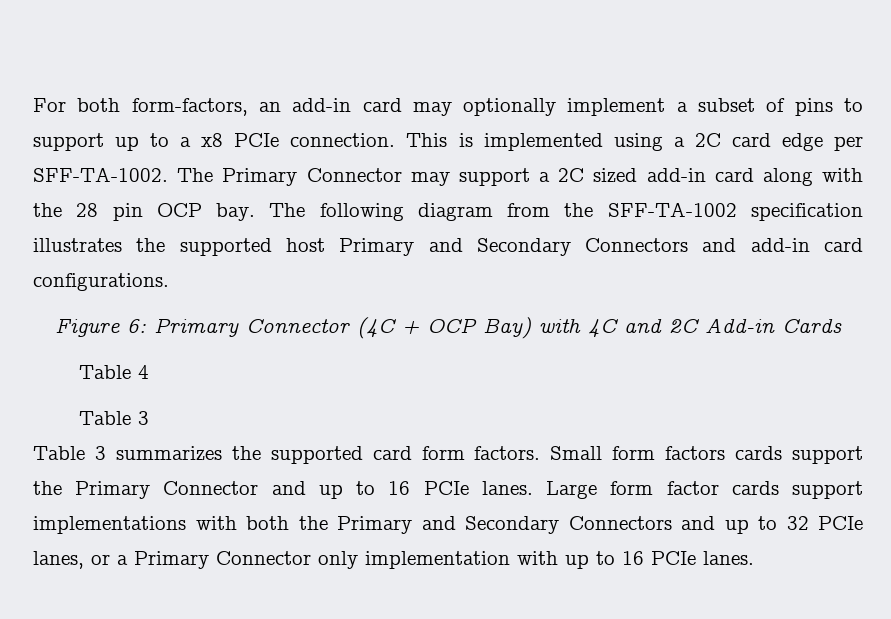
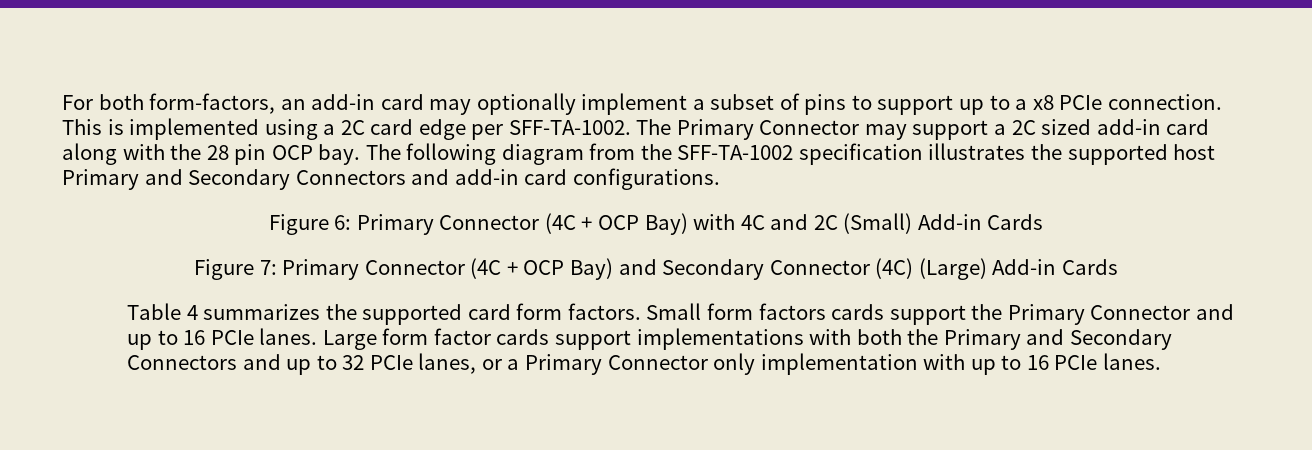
- Figure 6: Primary Connector (4C + OCP Bay) with 4C and 2C Add-in Cards
+ Figure 6: Primary Connector (4C + OCP Bay) with 4C and 2C (Small) Add-in Cards
+ Figure 7: Primary Connector (4C + OCP Bay) and Secondary Connector (4C) (Large) Add-in Cards
- Table 4
- Table 3
- Table 3 summarizes the supported card form factors.
+ Table 4 summarizes the supported card form factors.

